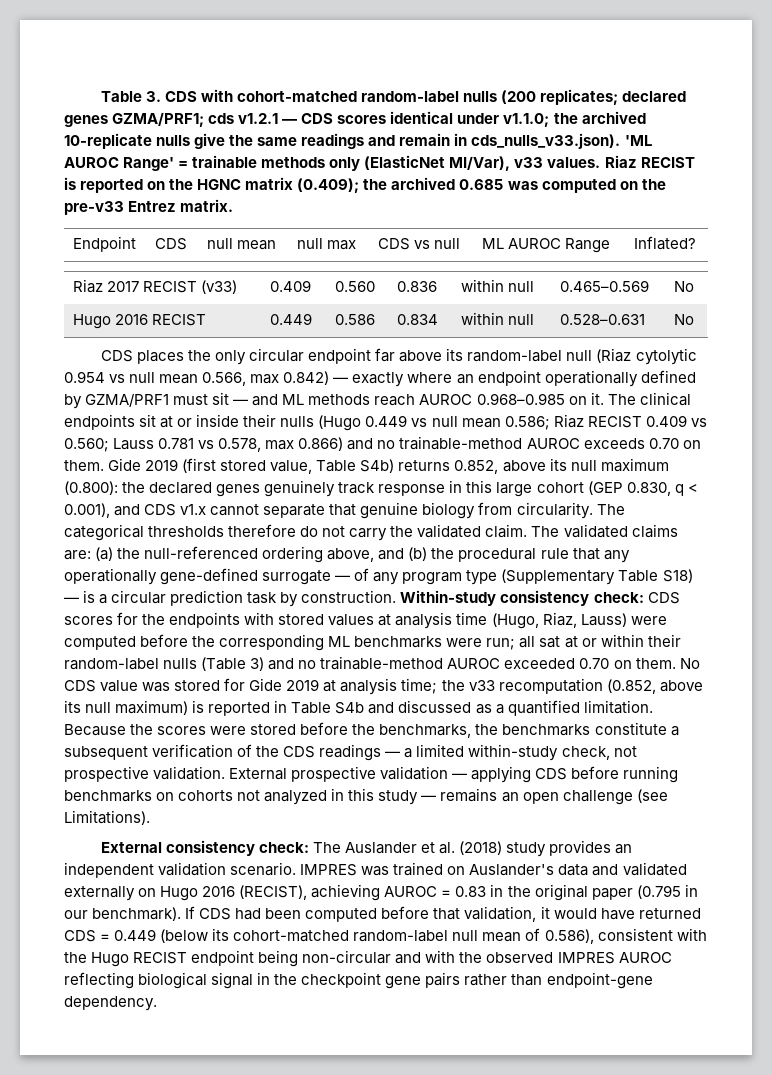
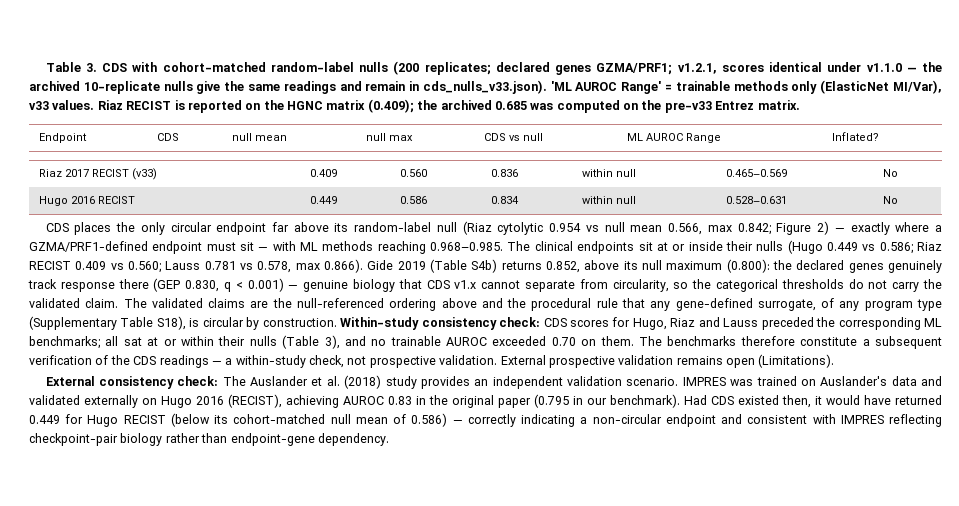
- Table 3. CDS with cohort-matched random-label nulls (200 replicates; declared genes GZMA/PRF1; cds v1.2.1 — CDS scores identical under v1.1.0; the archived 10-replicate nulls give the same readings and remain in cds_nulls_v33.json). 'ML AUROC Range' = trainable methods only (ElasticNet MI/Var), v33 values.
+ Table 3. CDS with cohort-matched random-label nulls (200 replicates; declared genes GZMA/PRF1; v1.2.1, scores identical under v1.1.0 — the archived 10-replicate nulls give the same readings and remain in cds_nulls_v33.json). 'ML AUROC Range' = trainable methods only (ElasticNet MI/Var), v33 values.
- CDS places the only circular endpoint far above its random-label null (Riaz cytolytic 0.954 vs null mean 0.566, max 0.842) — exactly where an endpoint operationally defined by GZMA/PRF1 must sit — and ML methods reach AUROC 0.968–0.985 on it. The clinical endpoints sit at or inside their nulls (Hugo 0.449 vs null mean 0.586;
+ CDS places the only circular endpoint far above its random-label null (Riaz cytolytic 0.954 vs null mean 0.566, max 0.842; Figure 2) — exactly where a GZMA/PRF1-defined endpoint must sit — with ML methods reaching 0.968–0.985. The clinical endpoints sit at or inside their nulls (Hugo 0.449 vs 0.586;
- Lauss 0.781 vs 0.578, max 0.866) and no trainable-method AUROC exceeds 0.70 on them. Gide 2019 (first stored value, Table S4b) returns 0.852, above its null maximum (0.800):
+ Lauss 0.781 vs 0.578, max 0.866). Gide 2019 (Table S4b) returns 0.852, above its null maximum (0.800):
- the declared genes genuinely track response in this large cohort (GEP 0.830, q < 0.001), and CDS v1.x cannot separate that genuine biology from circularity. The categorical thresholds therefore do not carry the validated claim.
+ the declared genes genuinely track response there (GEP 0.830, q < 0.001) — genuine biology that CDS v1.x cannot separate from circularity, so the categorical thresholds do not carry the validated claim.
- The validated claims are: (a) the null-referenced ordering above, and (b) the procedural rule that any operationally gene-defined surrogate — of any program type (Supplementary Table S18) — is a circular prediction task by construction.
+ The validated claims are the null-referenced ordering above and the procedural rule that any gene-defined surrogate, of any program type (Supplementary Table S18), is circular by construction.
- Within-study consistency check: CDS scores for the endpoints with stored values at analysis time (Hugo, Riaz, Lauss) were computed before the corresponding ML benchmarks were run; all sat at or within their random-label nulls (Table 3) and no trainable-method AUROC exceeded 0.70 on them.
+ Within-study consistency check: CDS scores for Hugo, Riaz and Lauss preceded the corresponding ML benchmarks; all sat at or within their nulls (Table 3), and no trainable AUROC exceeded 0.70 on them.
- No CDS value was stored for Gide 2019 at analysis time; the v33 recomputation (0.852, above its null maximum) is reported in Table S4b and discussed as a quantified limitation. Because the scores were stored before the benchmarks, the benchmarks constitute a subsequent verification of the CDS readings — a limited within-study check, not prospective validation.
+ The benchmarks therefore constitute a subsequent verification of the CDS readings — a within-study check, not prospective validation.
- External prospective validation — applying CDS before running benchmarks on cohorts not analyzed in this study — remains an open challenge (see Limitations).
+ External prospective validation remains open (Limitations).
- IMPRES was trained on Auslander's data and validated externally on Hugo 2016 (RECIST), achieving AUROC = 0.83 in the original paper (0.795 in our benchmark).
+ IMPRES was trained on Auslander's data and validated externally on Hugo 2016 (RECIST), achieving AUROC 0.83 in the original paper (0.795 in our benchmark).
- If CDS had been computed before that validation, it would have returned CDS = 0.449 (below its cohort-matched random-label null mean of 0.586), consistent with the Hugo RECIST endpoint being non-circular and with the observed IMPRES AUROC reflecting biological signal in the checkpoint gene pairs rather than endpoint-gene dependency.
+ Had CDS existed then, it would have returned 0.449 for Hugo RECIST (below its cohort-matched null mean of 0.586) — correctly indicating a non-circular endpoint and consistent with IMPRES reflecting checkpoint-pair biology rather than endpoint-gene dependency.

